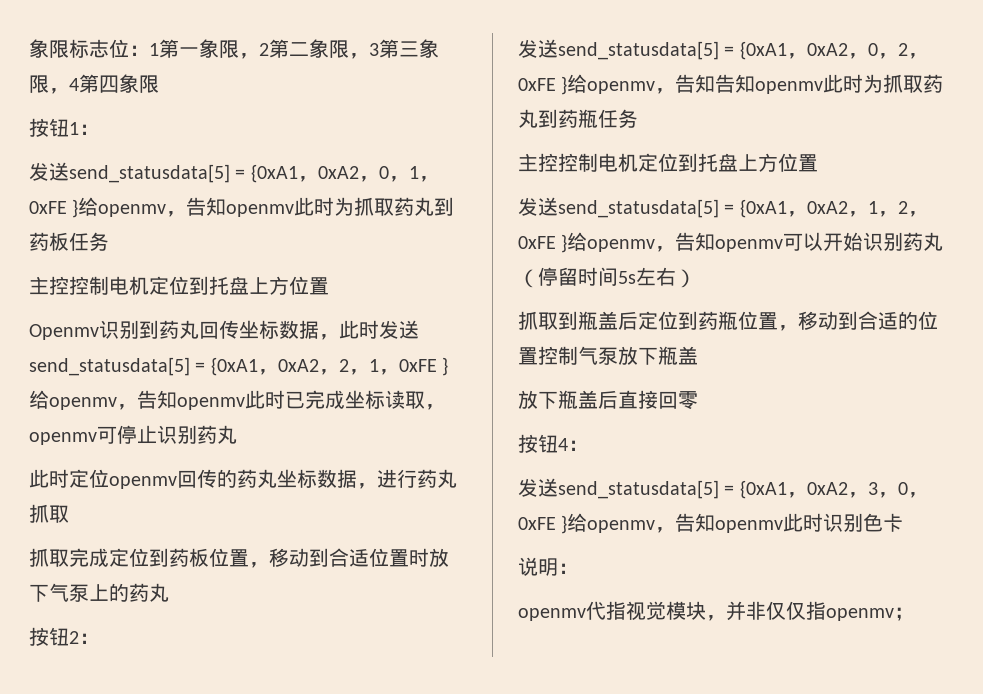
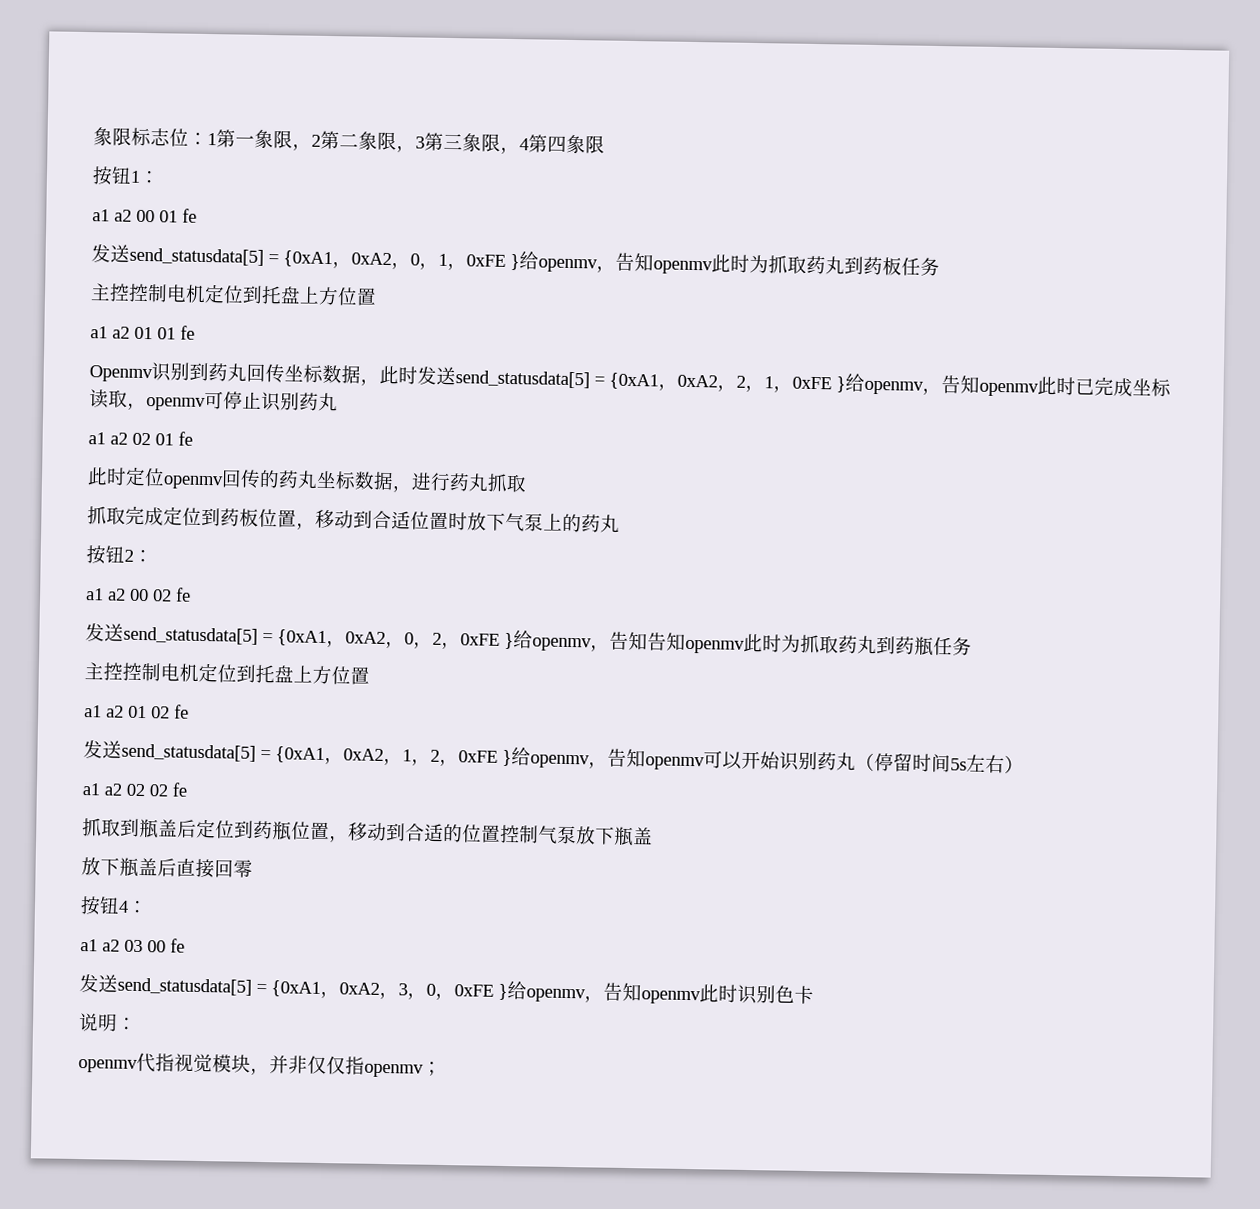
+ a1 a2 00 01 fe
+ a1 a2 01 01 fe
+ a1 a2 02 01 fe
+ a1 a2 00 02 fe
+ a1 a2 01 02 fe
+ a1 a2 02 02 fe
+ a1 a2 03 00 fe

